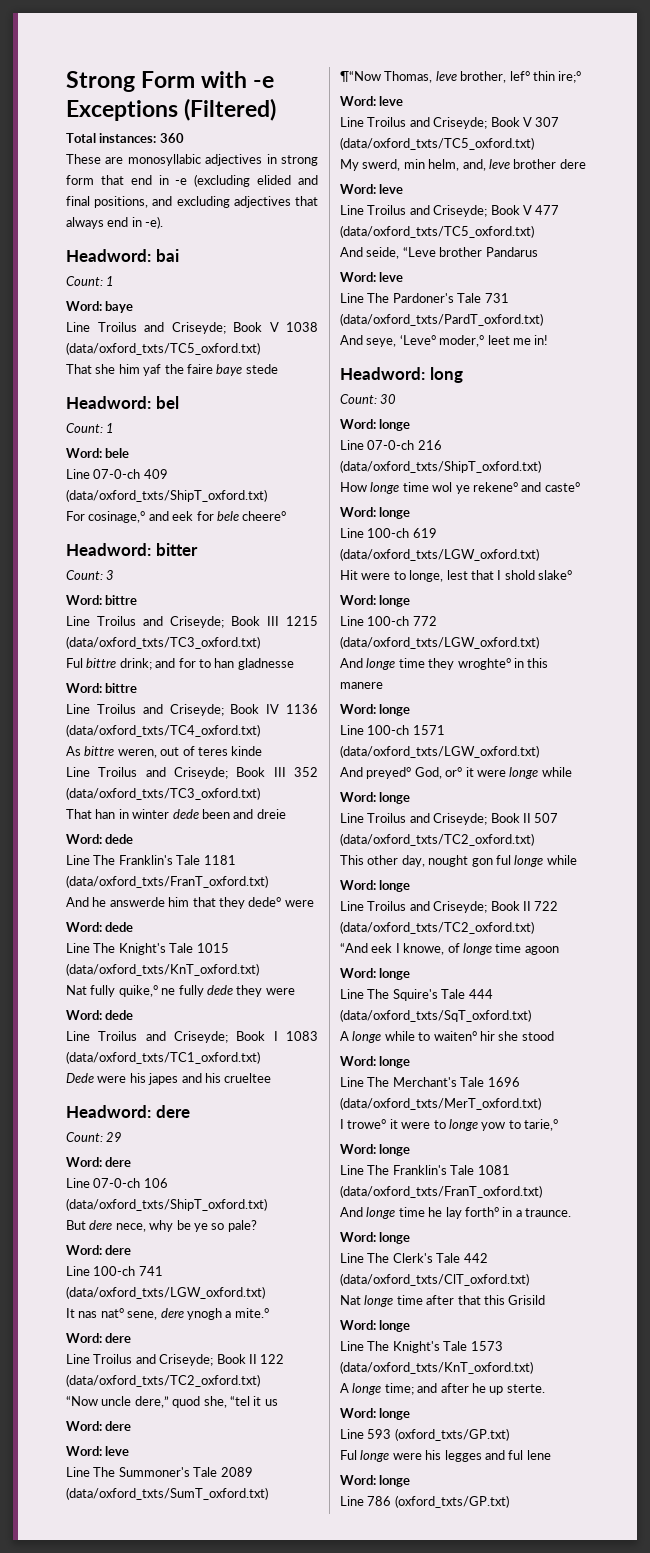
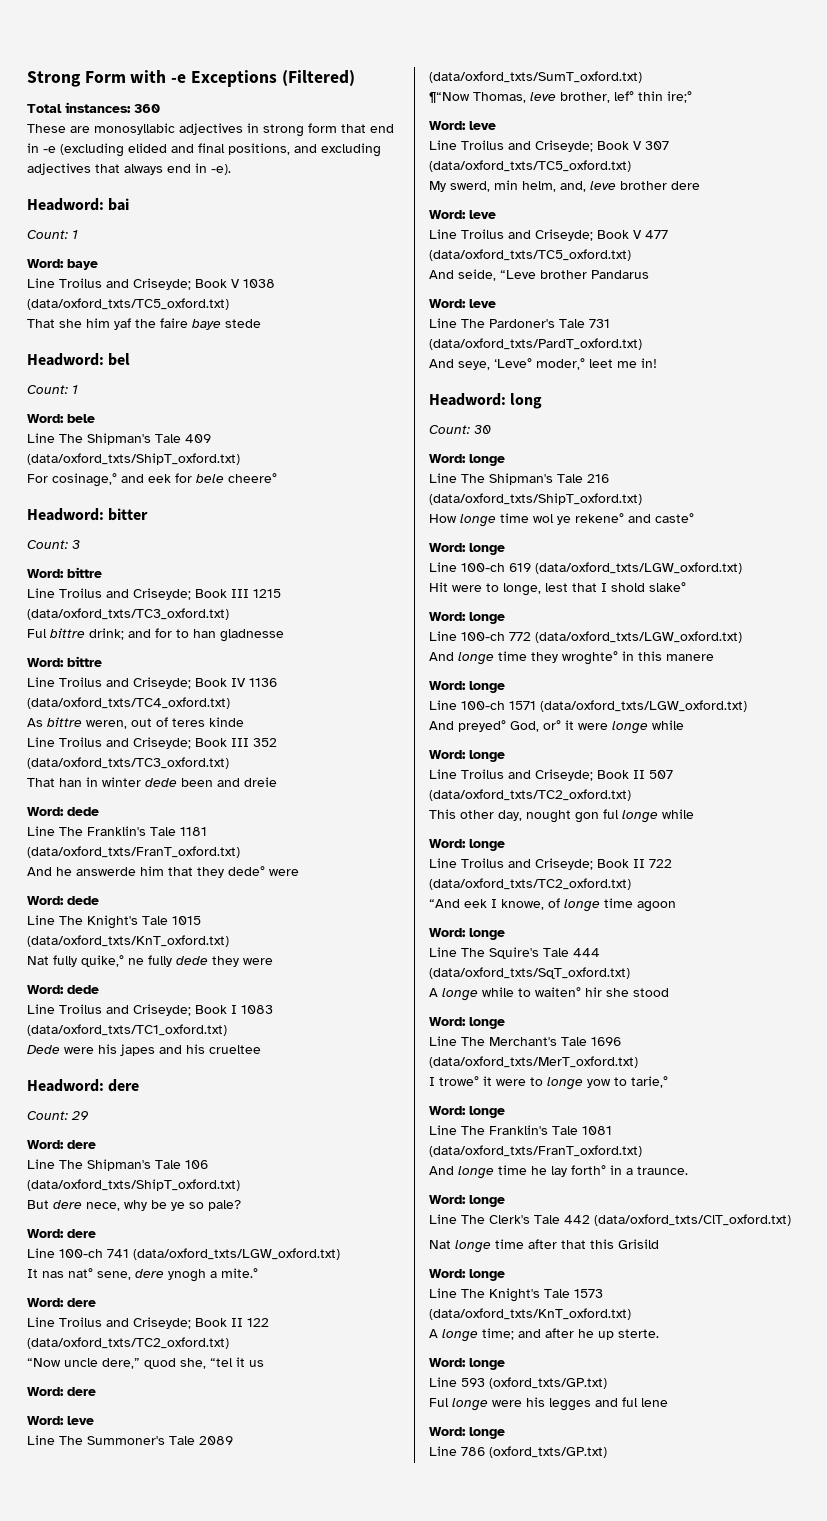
- Line 07-0-ch 409 (data/oxford_txts/ShipT_oxford.txt)
+ Line The Shipman's Tale 409 (data/oxford_txts/ShipT_oxford.txt)
- Line 07-0-ch 106 (data/oxford_txts/ShipT_oxford.txt)
+ Line The Shipman's Tale 106 (data/oxford_txts/ShipT_oxford.txt)
- Line 07-0-ch 216 (data/oxford_txts/ShipT_oxford.txt)
+ Line The Shipman's Tale 216 (data/oxford_txts/ShipT_oxford.txt)

